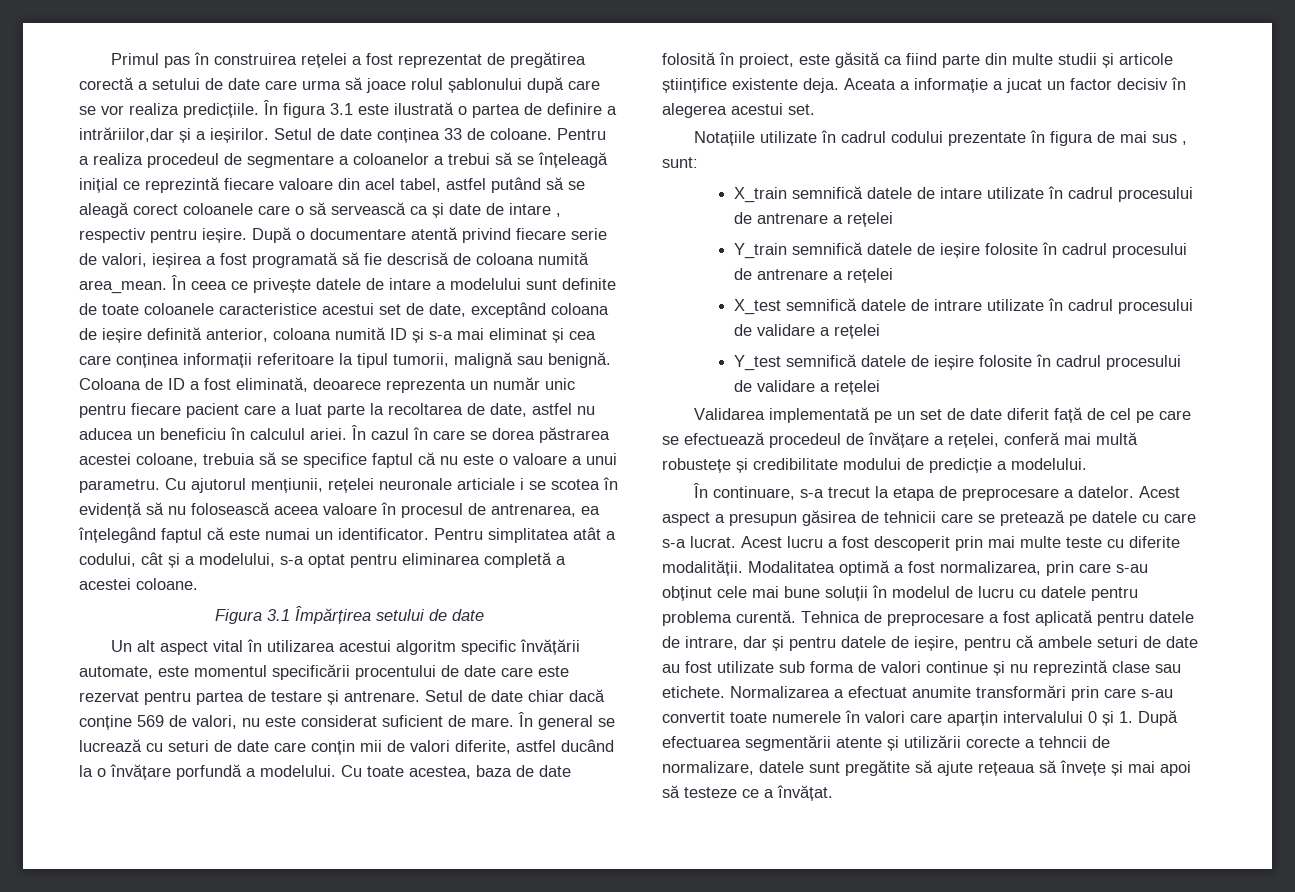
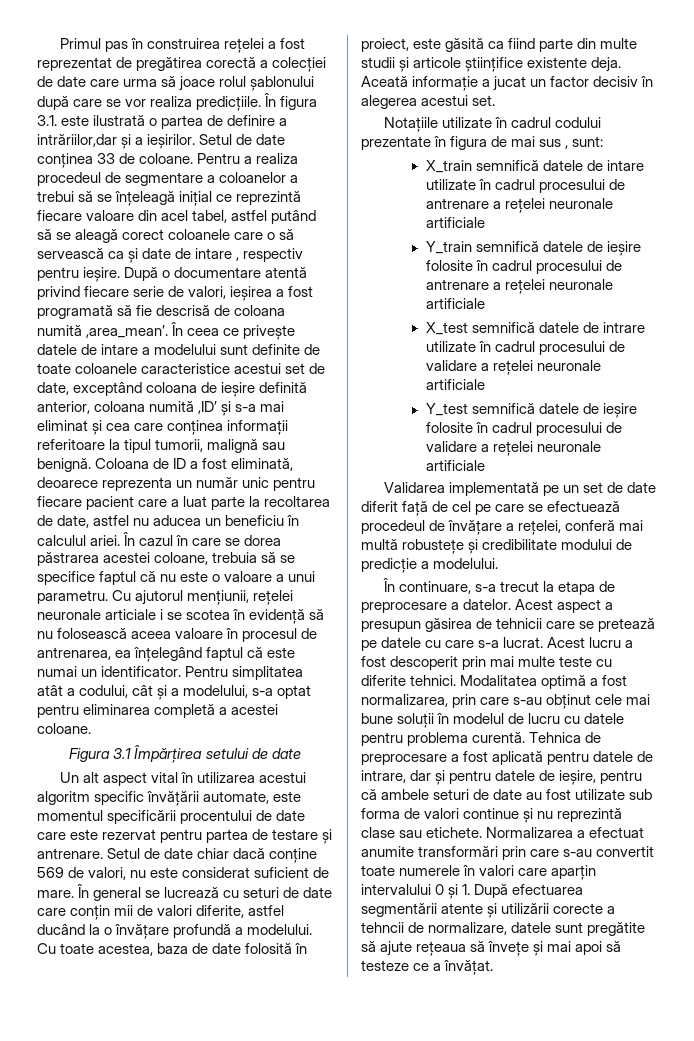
- Primul pas în construirea rețelei a fost reprezentat de pregătirea corectă a setului de date care urma să joace rolul șablonului după care se vor realiza predicțiile.
+ Primul pas în construirea rețelei a fost reprezentat de pregătirea corectă a colecției de date care urma să joace rolul șablonului după care se vor realiza predicțiile.
- În figura 3.1 este ilustrată o partea de definire a intrăriilor,dar și a ieșirilor.
+ În figura 3.1. este ilustrată o partea de definire a intrăriilor,dar și a ieșirilor.
- După o documentare atentă privind fiecare serie de valori, ieșirea a fost programată să fie descrisă de coloana numită area_mean.
+ După o documentare atentă privind fiecare serie de valori, ieșirea a fost programată să fie descrisă de coloana numită ‚area_mean’.
- În ceea ce privește datele de intare a modelului sunt definite de toate coloanele caracteristice acestui set de date, exceptând coloana de ieșire definită anterior, coloana numită ID și s-a mai eliminat și cea care conținea informații referitoare la tipul tumorii, malignă sau benignă.
+ În ceea ce privește datele de intare a modelului sunt definite de toate coloanele caracteristice acestui set de date, exceptând coloana de ieșire definită anterior, coloana numită ‚ID’ și s-a mai eliminat și cea care conținea informații referitoare la tipul tumorii, malignă sau benignă.
- În general se lucrează cu seturi de date care conțin mii de valori diferite, astfel ducând la o învățare porfundă a modelului.
+ În general se lucrează cu seturi de date care conțin mii de valori diferite, astfel ducând la o învățare profundă a modelului.
- Aceata a informație a jucat un factor decisiv în alegerea acestui set.
+ Aceată informație a jucat un factor decisiv în alegerea acestui set.
- X_train semnifică datele de intare utilizate în cadrul procesului de antrenare a rețelei
+ X_train semnifică datele de intare utilizate în cadrul procesului de antrenare a rețelei neuronale artificiale
- Y_train semnifică datele de ieșire folosite în cadrul procesului de antrenare a rețelei
+ Y_train semnifică datele de ieșire folosite în cadrul procesului de antrenare a rețelei neuronale artificiale
- X_test semnifică datele de intrare utilizate în cadrul procesului de validare a rețelei
+ X_test semnifică datele de intrare utilizate în cadrul procesului de validare a rețelei neuronale artificiale
- Y_test semnifică datele de ieșire folosite în cadrul procesului de validare a rețelei
+ Y_test semnifică datele de ieșire folosite în cadrul procesului de validare a rețelei neuronale artificiale
- Acest lucru a fost descoperit prin mai multe teste cu diferite modalității.
+ Acest lucru a fost descoperit prin mai multe teste cu diferite tehnici.

